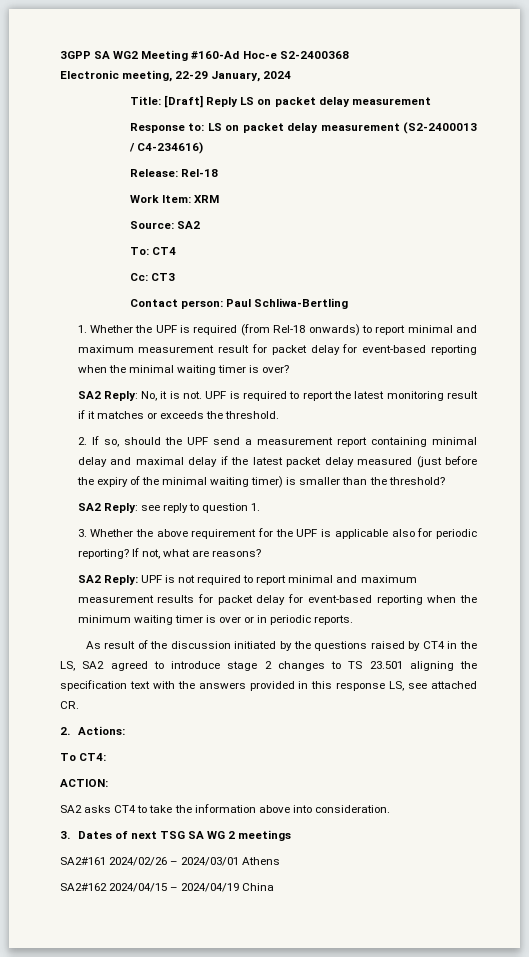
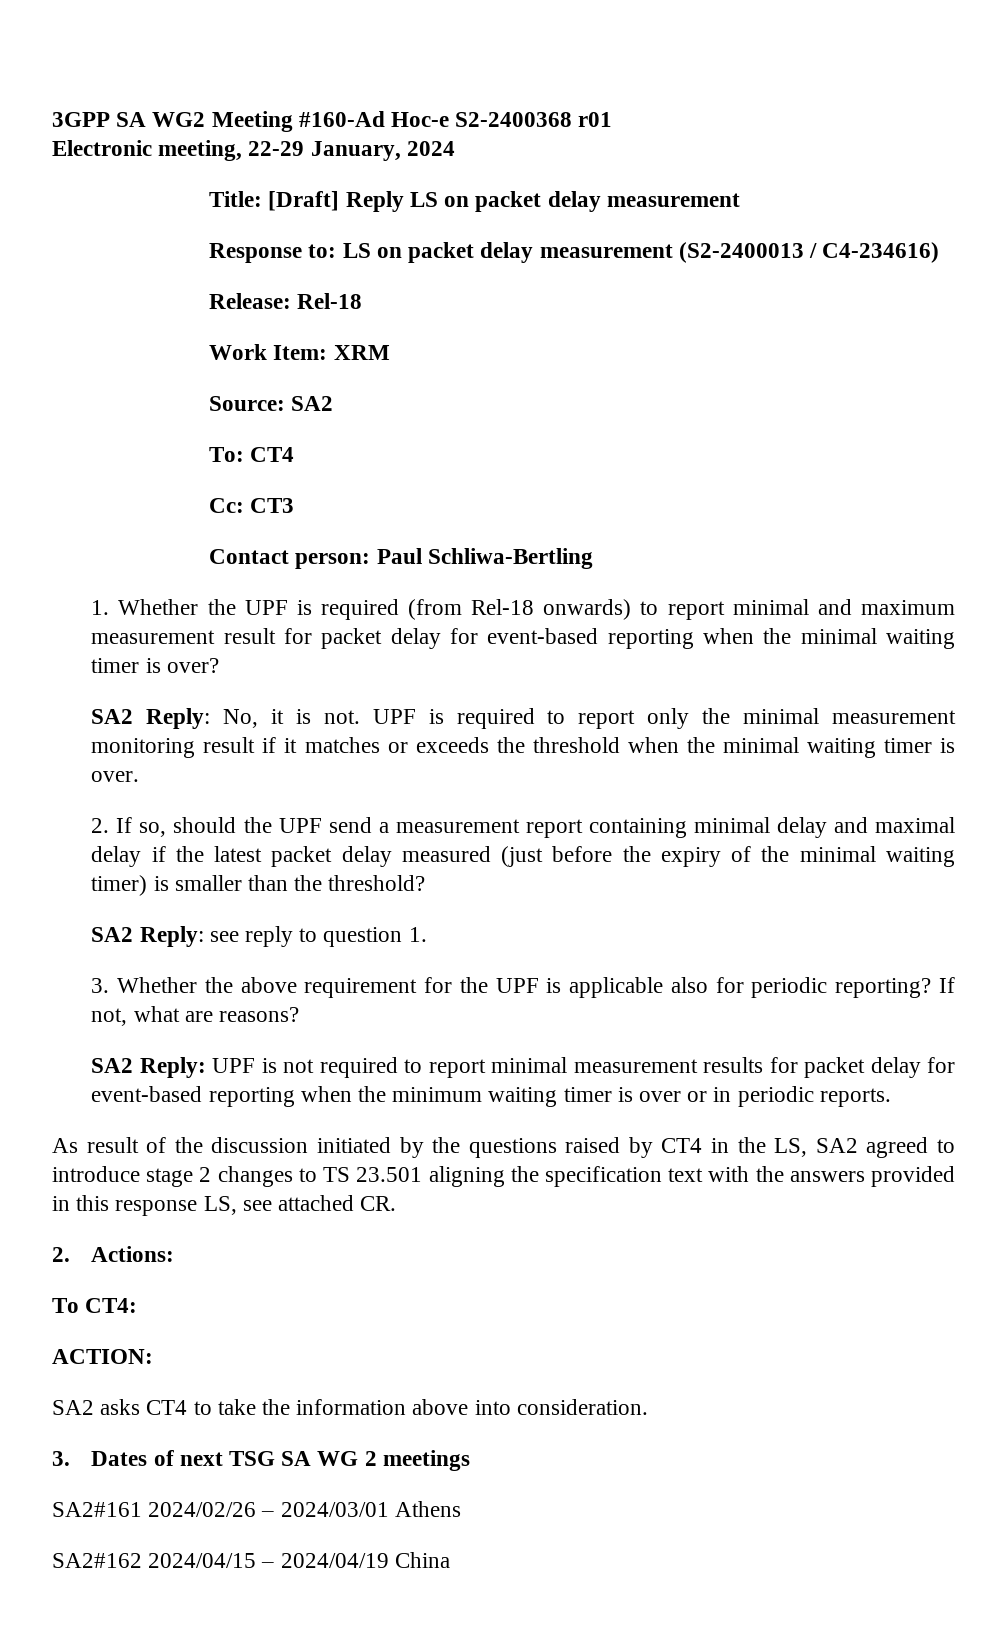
- 3GPP SA WG2 Meeting #160-Ad Hoc-e S2-2400368
+ 3GPP SA WG2 Meeting #160-Ad Hoc-e S2-2400368 r01
- UPF is required to report the latest monitoring result if it matches or exceeds the threshold.
+ UPF is required to report only the minimal measurement monitoring result if it matches or exceeds the threshold when the minimal waiting timer is over.
- SA2 Reply: UPF is not required to report minimal and maximum measurement results for packet delay for event-based reporting when the minimum waiting timer is over or in periodic reports.
+ SA2 Reply: UPF is not required to report minimal measurement results for packet delay for event-based reporting when the minimum waiting timer is over or in periodic reports.

